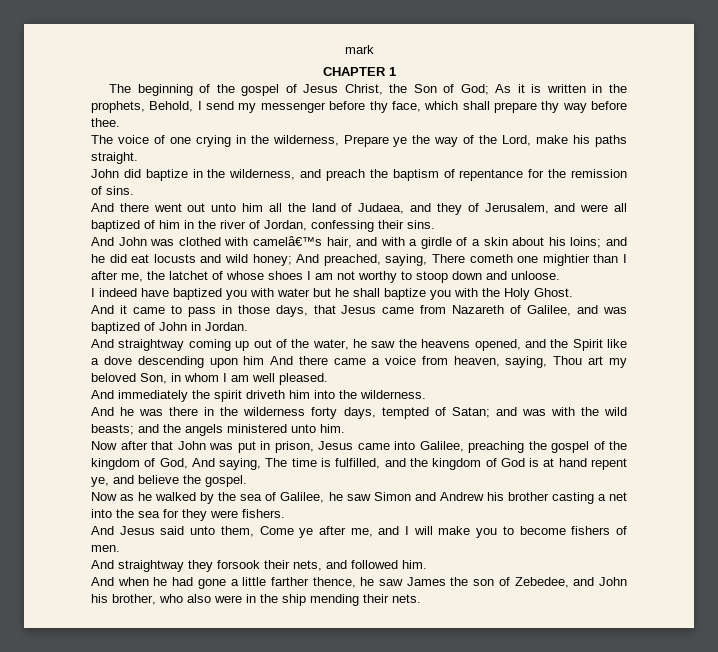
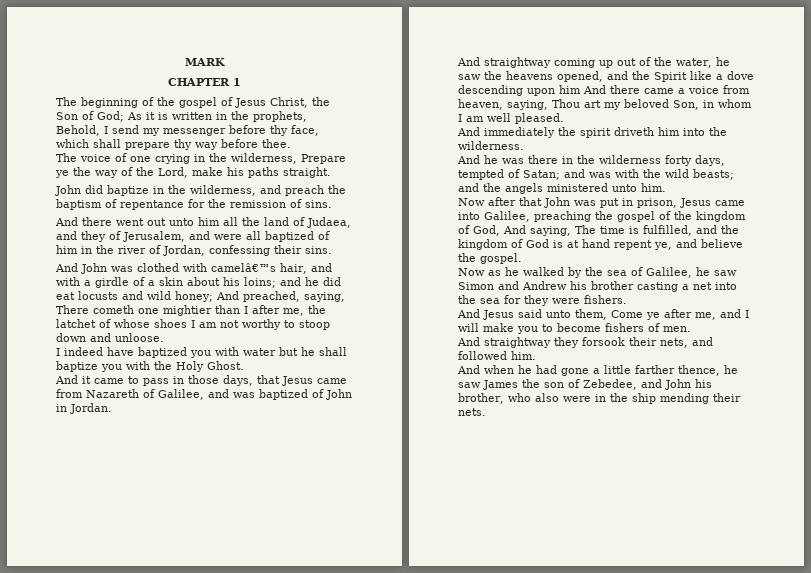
- mark
+ MARK

